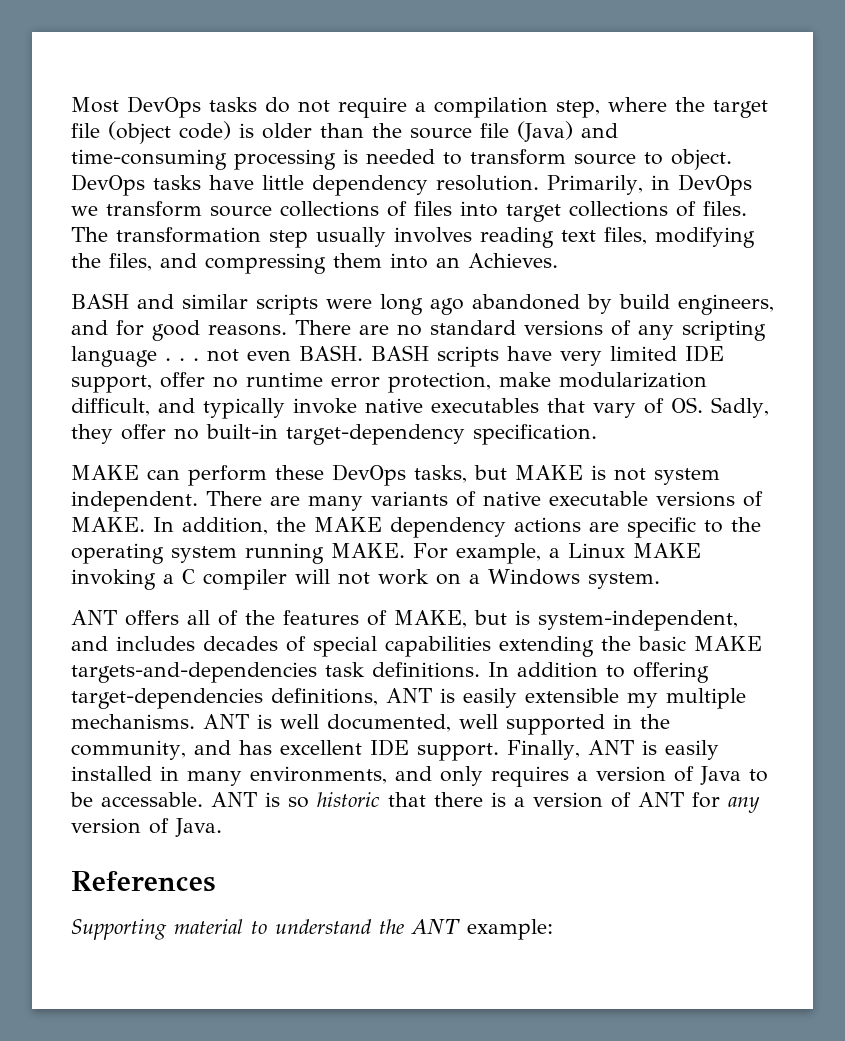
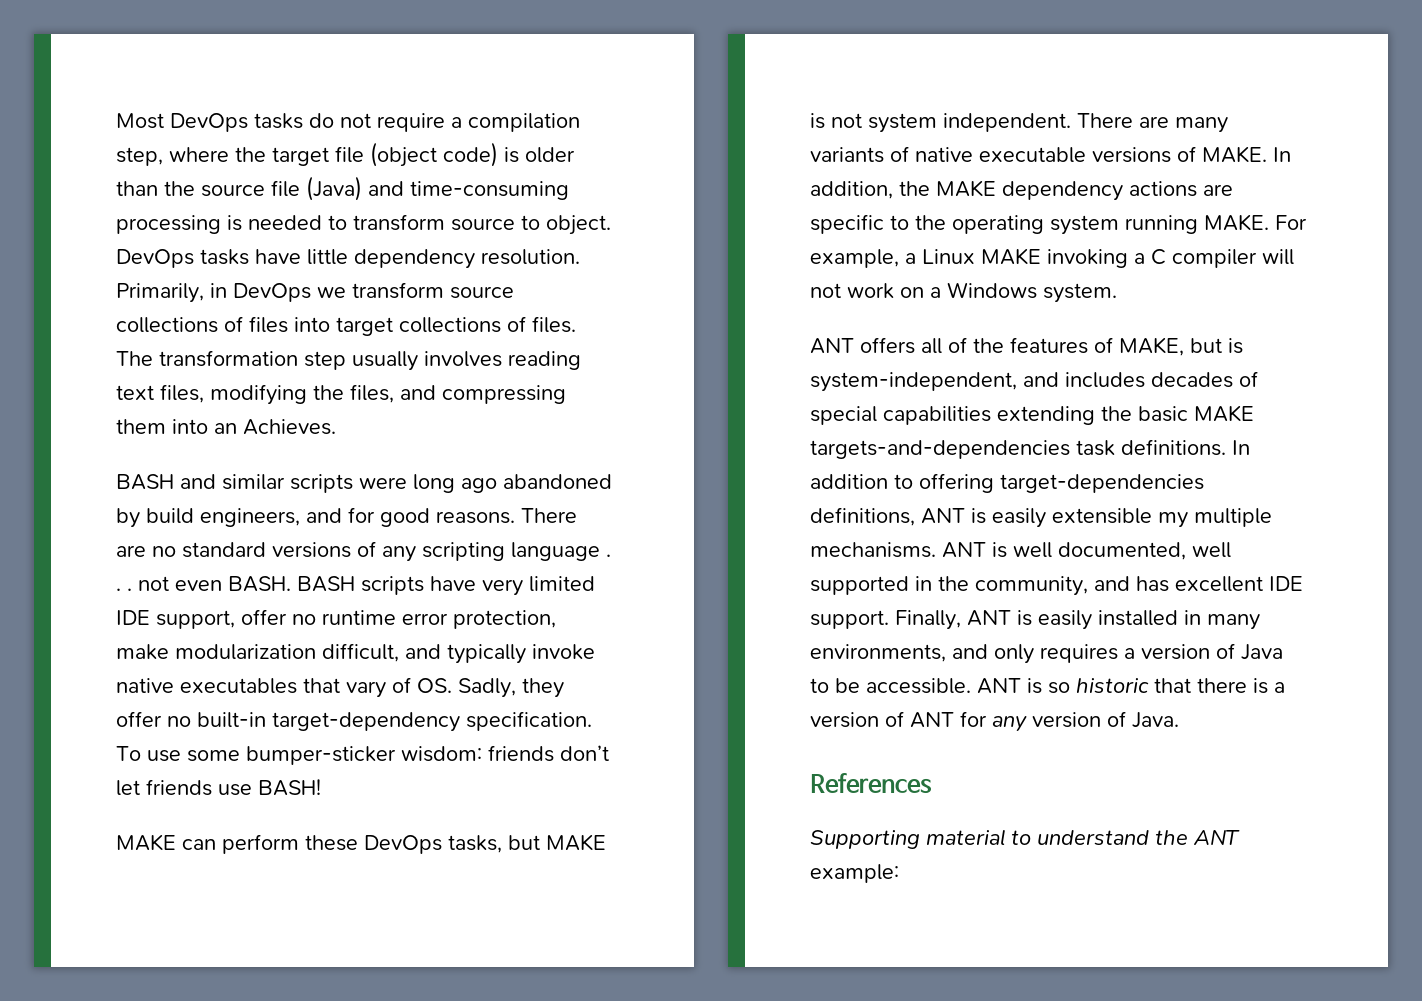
+ To use some bumper-sticker wisdom: friends don’t let friends use BASH!
- Finally, ANT is easily installed in many environments, and only requires a version of Java to be accessable.
+ Finally, ANT is easily installed in many environments, and only requires a version of Java to be accessible.

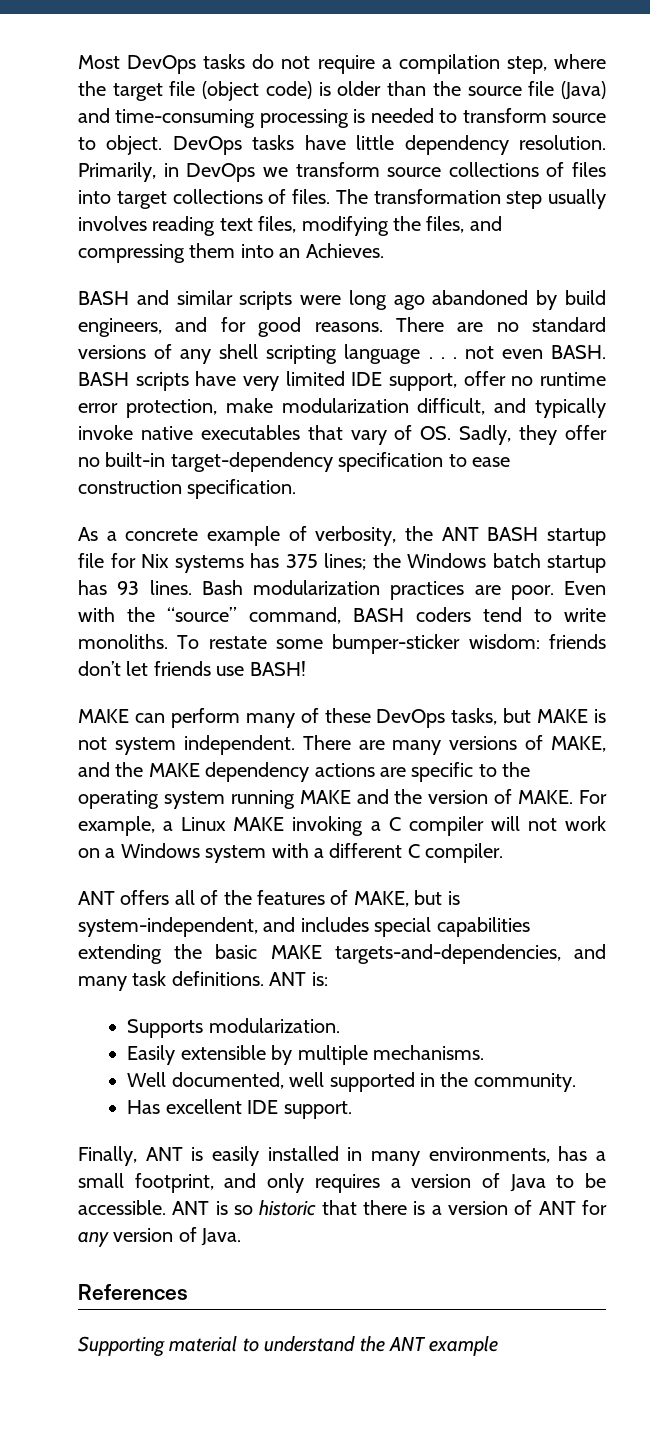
- There are no standard versions of any scripting language . . . not even BASH.
+ There are no standard versions of any shell scripting language . . . not even BASH.
- BASH scripts have very limited IDE support, offer no runtime error protection, make modularization difficult, and typically invoke native executables that vary of OS. Sadly, they offer no built-in target-dependency specification. To use some bumper-sticker wisdom: friends don’t let friends use BASH!
+ BASH scripts have very limited IDE support, offer no runtime error protection, make modularization difficult, and typically invoke native executables that vary of OS. Sadly, they offer no built-in target-dependency specification to ease construction specification.
+ As a concrete example of verbosity, the ANT BASH startup file for Nix systems has 375 lines; the Windows batch startup has 93 lines. Bash modularization practices are poor. Even with the “source” command, BASH coders tend to write monoliths. To restate some bumper-sticker wisdom: friends don’t let friends use BASH!
- MAKE can perform these DevOps tasks, but MAKE is not system independent.
+ MAKE can perform many of these DevOps tasks, but MAKE is not system independent.
- There are many variants of native executable versions of MAKE. In addition, the MAKE dependency actions are specific to the operating system running MAKE.
+ There are many versions of MAKE, and the MAKE dependency actions are specific to the operating system running MAKE and the version of MAKE.
- For example, a Linux MAKE invoking a C compiler will not work on a Windows system.
+ For example, a Linux MAKE invoking a C compiler will not work on a Windows system with a different C compiler.
- ANT offers all of the features of MAKE, but is system-independent, and includes decades of special capabilities extending the basic MAKE targets-and-dependencies task definitions. In addition to offering target-dependencies definitions, ANT is easily extensible my multiple mechanisms. ANT is well documented, well supported in the community, and has excellent IDE support. Finally, ANT is easily installed in many environments, and only requires a version of Java to be accessible.
+ ANT offers all of the features of MAKE, but is system-independent, and includes special capabilities extending the basic MAKE targets-and-dependencies, and many task definitions. ANT is:
+ Supports modularization.
+ Easily extensible by multiple mechanisms.
+ Well documented, well supported in the community.
+ Has excellent IDE support.
+ Finally, ANT is easily installed in many environments, has a small footprint, and only requires a version of Java to be accessible.
- Supporting material to understand the ANT example:
+ Supporting material to understand the ANT example

